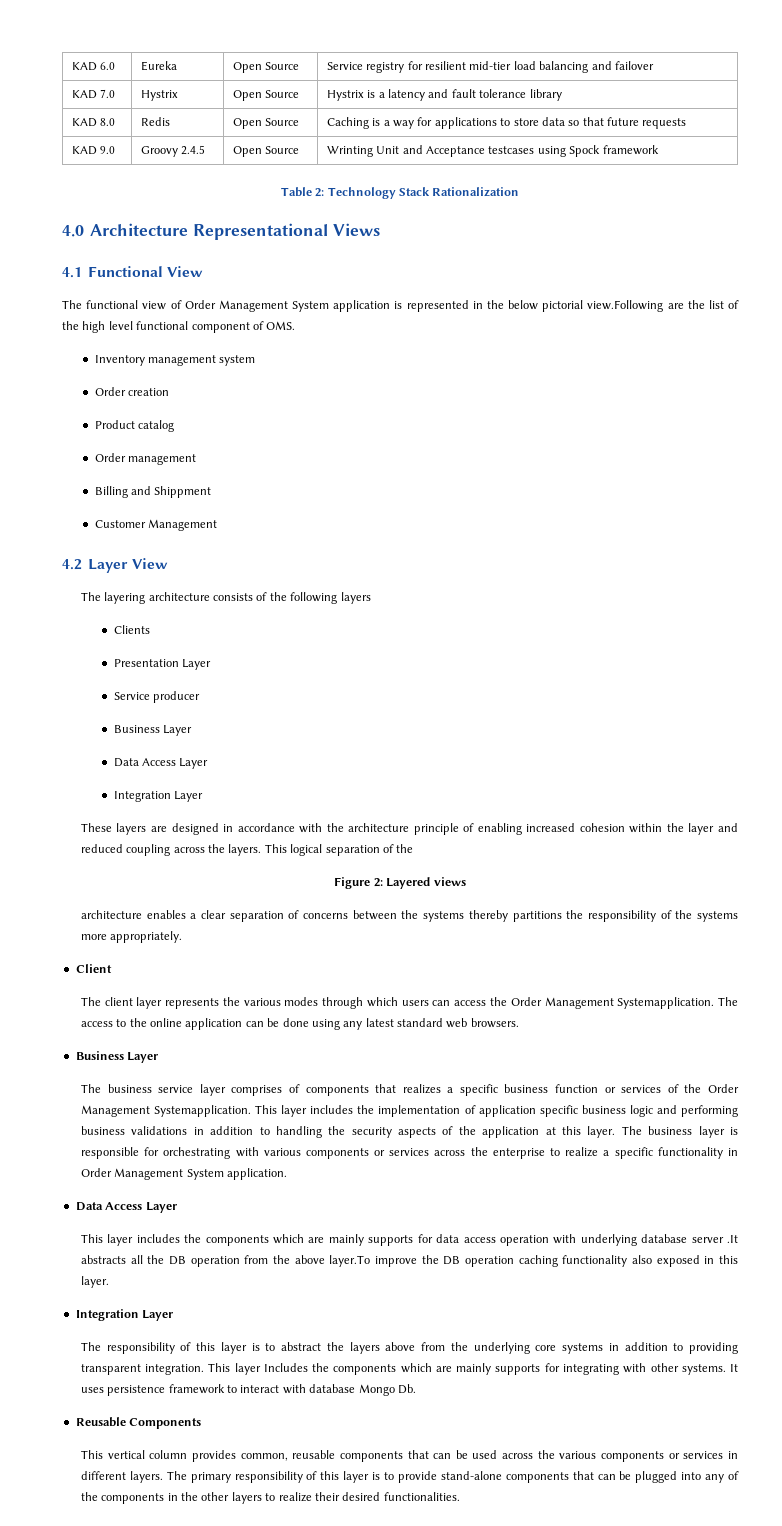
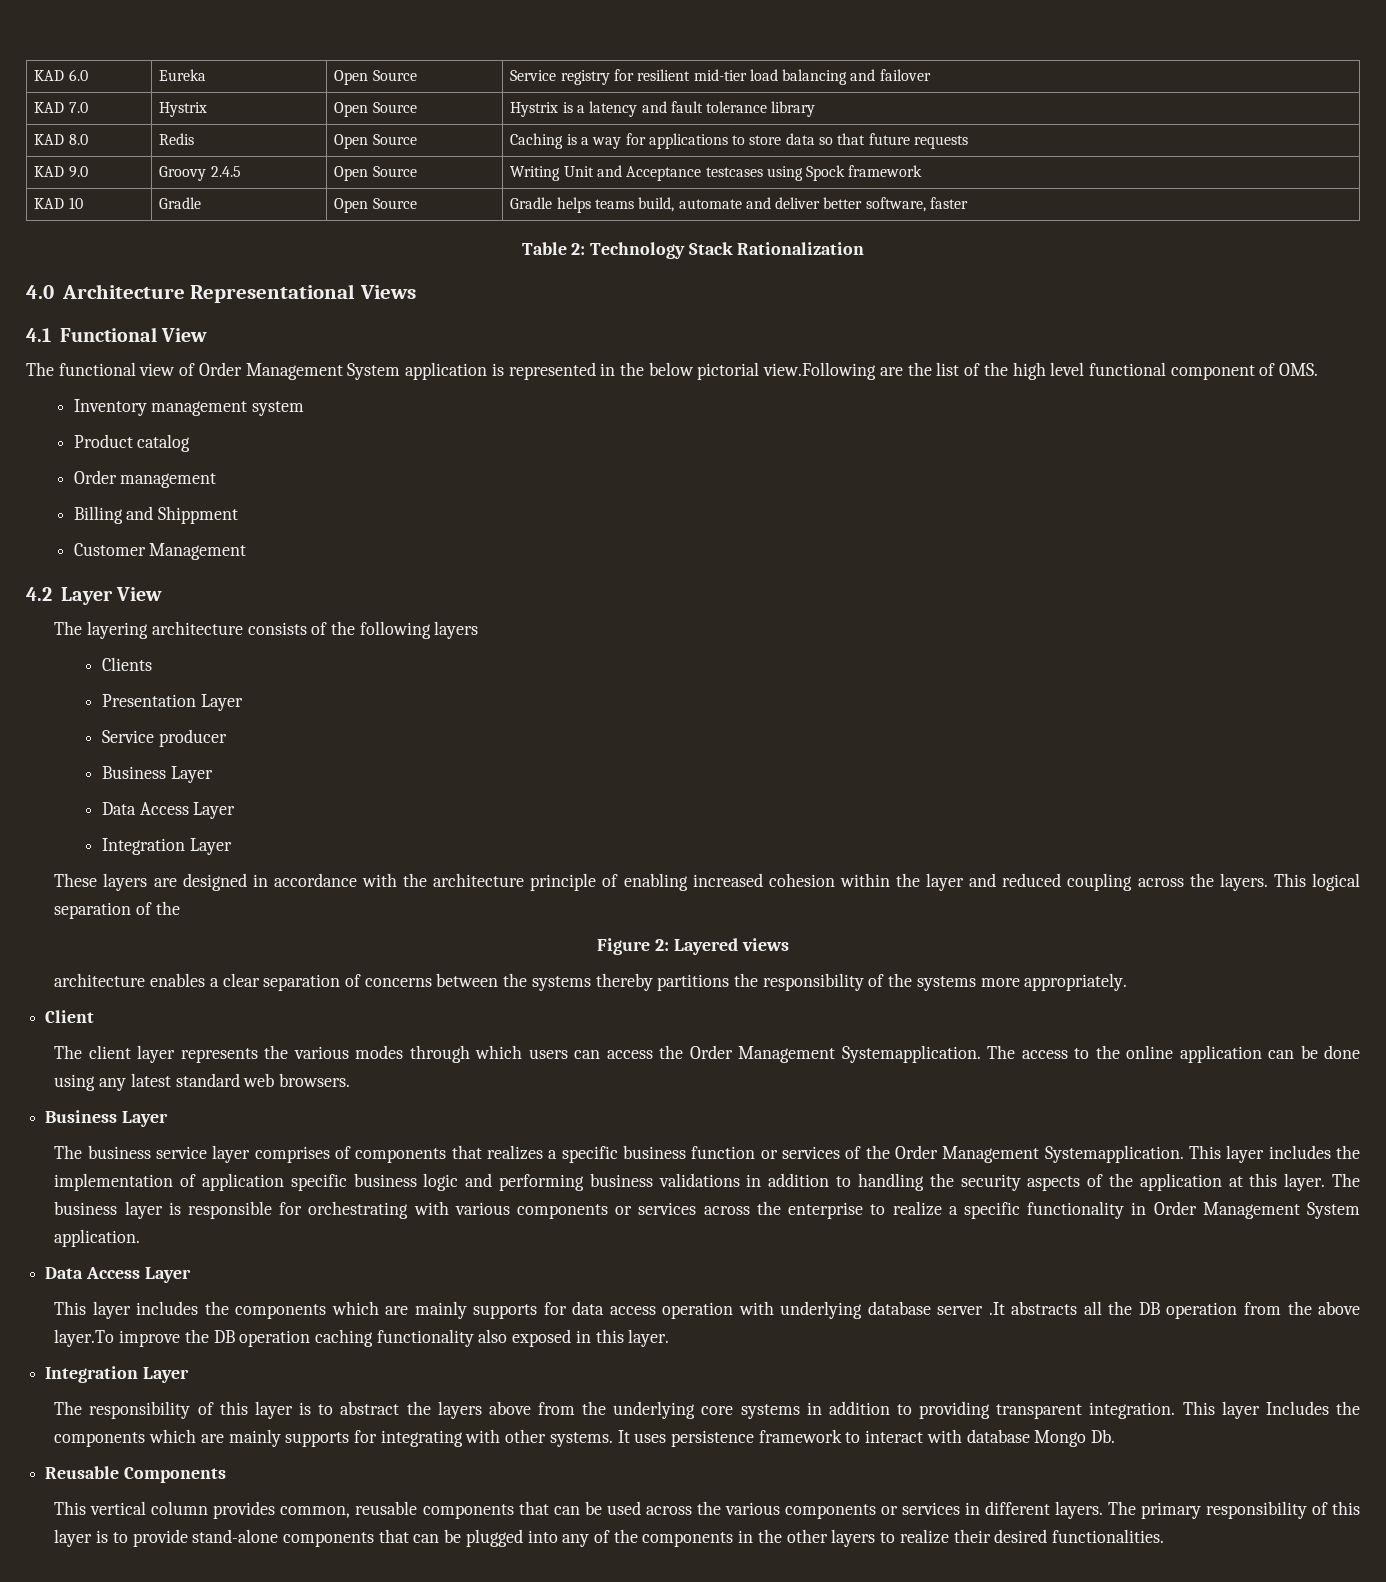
- KAD 9.0 | Groovy 2.4.5 | Open Source | Wrinting Unit and Acceptance testcases using Spock framework
+ KAD 9.0 | Groovy 2.4.5 | Open Source | Writing Unit and Acceptance testcases using Spock framework
+ KAD 10 | Gradle | Open Source | Gradle helps teams build, automate and deliver better software, faster
- Order creation

